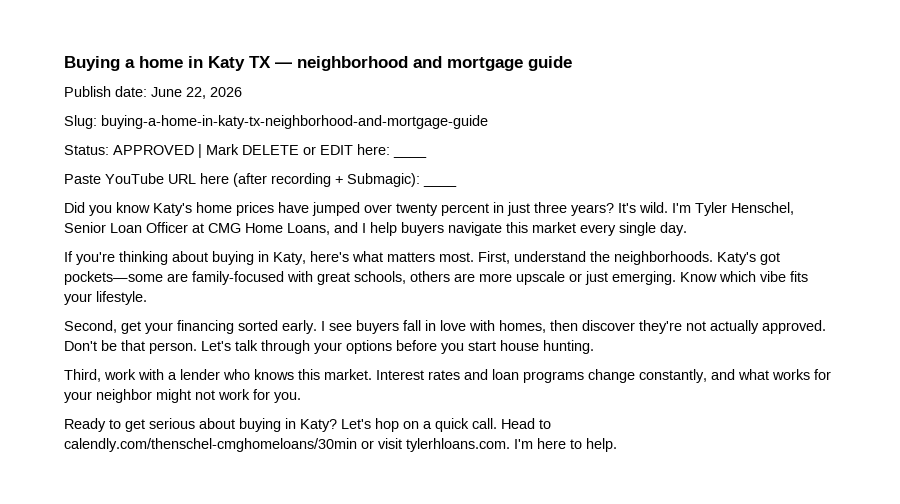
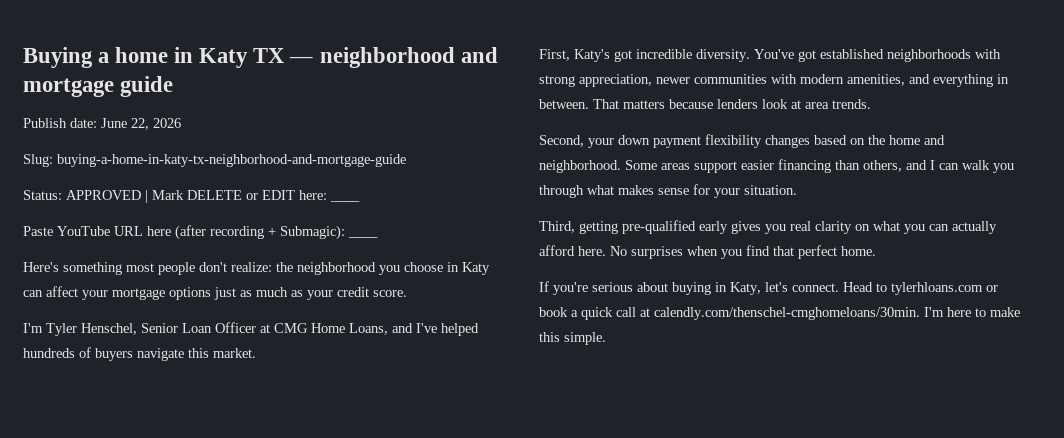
- Did you know Katy's home prices have jumped over twenty percent in just three years? It's wild. I'm Tyler Henschel, Senior Loan Officer at CMG Home Loans, and I help buyers navigate this market every single day.
+ Here's something most people don't realize: the neighborhood you choose in Katy can affect your mortgage options just as much as your credit score.
+ I'm Tyler Henschel, Senior Loan Officer at CMG Home Loans, and I've helped hundreds of buyers navigate this market.
+ First, Katy's got incredible diversity. You've got established neighborhoods with strong appreciation, newer communities with modern amenities, and everything in between. That matters because lenders look at area trends.
+ Second, your down payment flexibility changes based on the home and neighborhood. Some areas support easier financing than others, and I can walk you through what makes sense for your situation.
+ Third, getting pre-qualified early gives you real clarity on what you can actually afford here. No surprises when you find that perfect home.
- If you're thinking about buying in Katy, here's what matters most. First, understand the neighborhoods. Katy's got pockets—some are family-focused with great schools, others are more upscale or just emerging. Know which vibe fits your lifestyle.
- Second, get your financing sorted early. I see buyers fall in love with homes, then discover they're not actually approved. Don't be that person. Let's talk through your options before you start house hunting.
- Third, work with a lender who knows this market. Interest rates and loan programs change constantly, and what works for your neighbor might not work for you.
- Ready to get serious about buying in Katy? Let's hop on a quick call. Head to calendly.com/thenschel-cmghomeloans/30min or visit tylerhloans.com. I'm here to help.
+ If you're serious about buying in Katy, let's connect. Head to tylerhloans.com or book a quick call at calendly.com/thenschel-cmghomeloans/30min. I'm here to make this simple.

